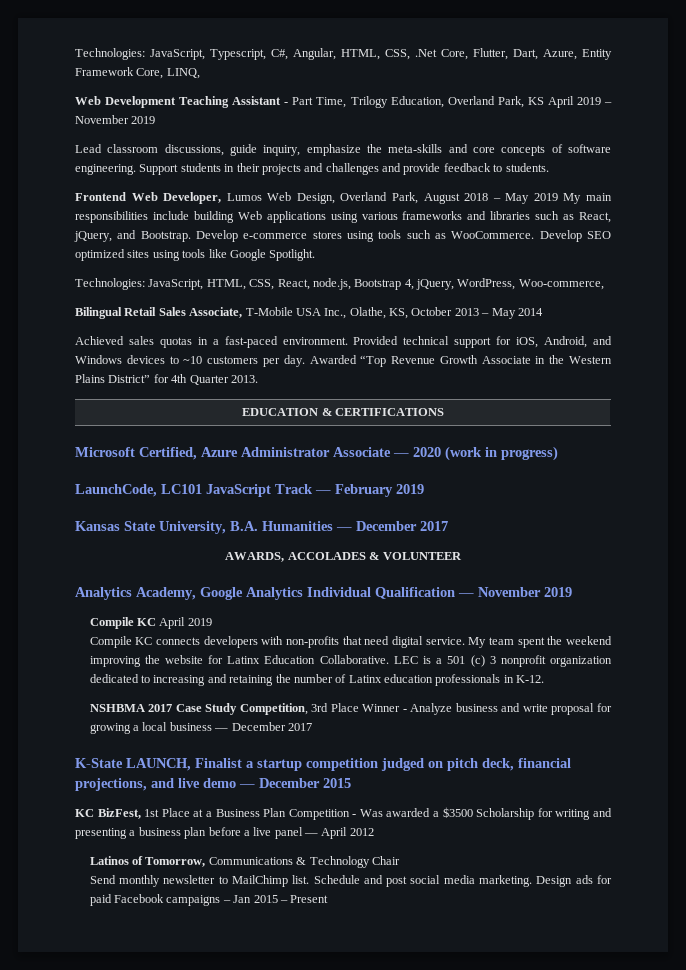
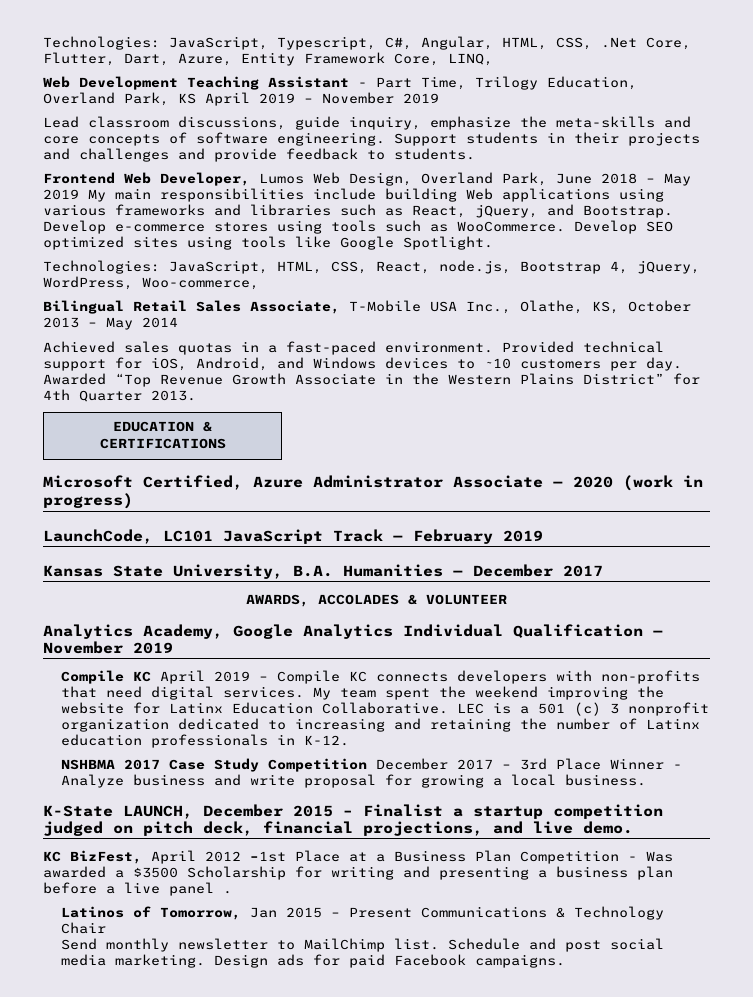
- Frontend Web Developer, Lumos Web Design, Overland Park, August 2018 – May 2019 My main responsibilities include building Web applications using various frameworks and libraries such as React, jQuery, and Bootstrap.
+ Frontend Web Developer, Lumos Web Design, Overland Park, June 2018 – May 2019 My main responsibilities include building Web applications using various frameworks and libraries such as React, jQuery, and Bootstrap.
- Compile KC April 2019
- Compile KC connects developers with non-profits that need digital service.
+ Compile KC April 2019 – Compile KC connects developers with non-profits that need digital services.
- NSHBMA 2017 Case Study Competition, 3rd Place Winner - Analyze business and write proposal for growing a local business — December 2017
+ NSHBMA 2017 Case Study Competition December 2017 – 3rd Place Winner - Analyze business and write proposal for growing a local business.
- K-State LAUNCH, Finalist a startup competition judged on pitch deck, financial projections, and live demo — December 2015
+ K-State LAUNCH, December 2015 – Finalist a startup competition judged on pitch deck, financial projections, and live demo.
- KC BizFest, 1st Place at a Business Plan Competition - Was awarded a $3500 Scholarship for writing and presenting a business plan before a live panel — April 2012
+ KC BizFest, April 2012 –1st Place at a Business Plan Competition - Was awarded a $3500 Scholarship for writing and presenting a business plan before a live panel .
- Latinos of Tomorrow, Communications & Technology Chair
+ Latinos of Tomorrow, Jan 2015 – Present Communications & Technology Chair
- Design ads for paid Facebook campaigns – Jan 2015 – Present
+ Design ads for paid Facebook campaigns.

